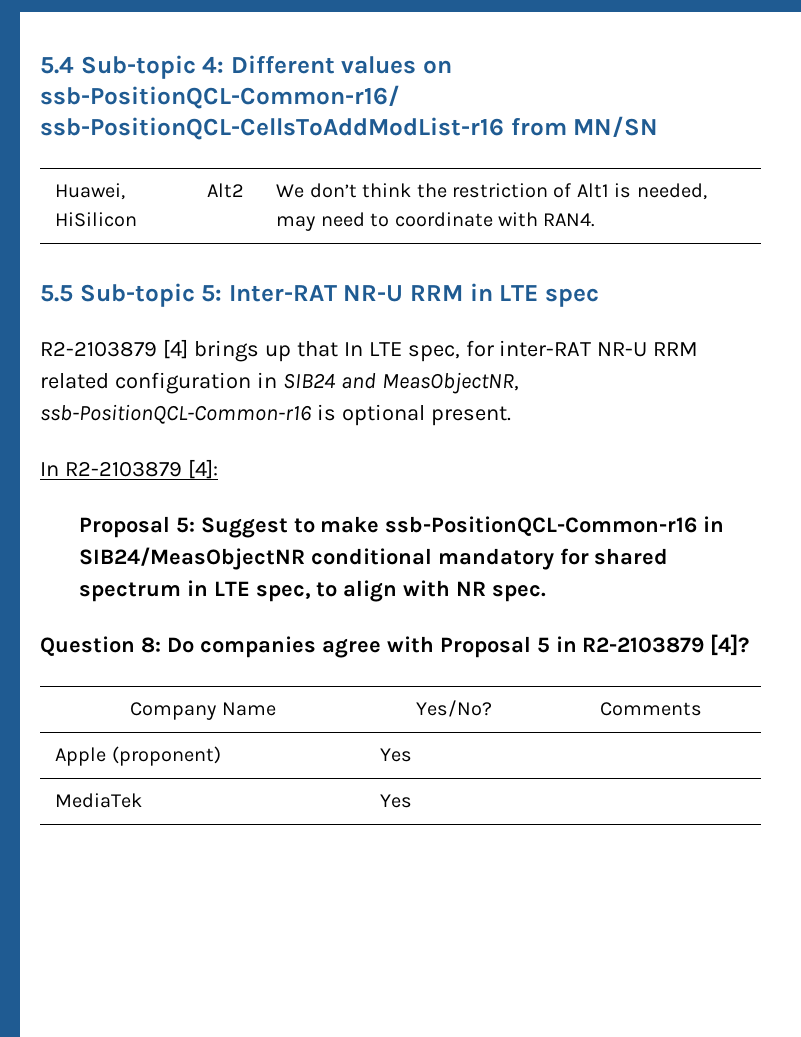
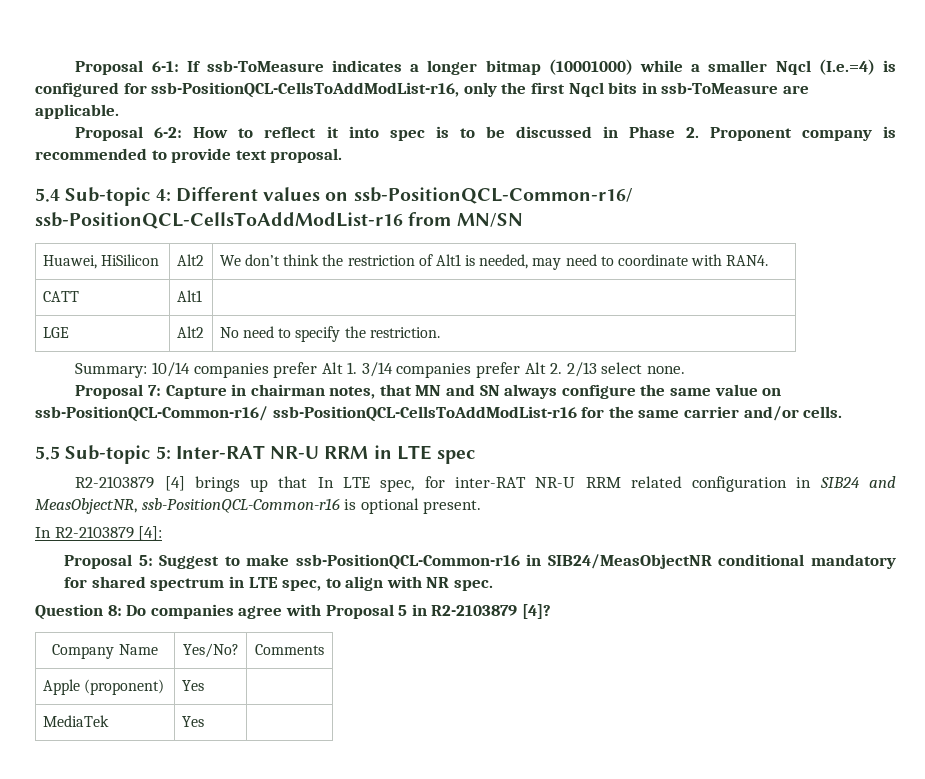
+ Proposal 6-1: If ssb-ToMeasure indicates a longer bitmap (10001000) while a smaller Nqcl (I.e.=4) is configured for ssb-PositionQCL-CellsToAddModList-r16, only the first Nqcl bits in ssb-ToMeasure are applicable.
+ Proposal 6-2: How to reflect it into spec is to be discussed in Phase 2. Proponent company is recommended to provide text proposal.
+ CATT | Alt1 |
+ LGE | Alt2 | No need to specify the restriction.
+ Summary: 10/14 companies prefer Alt 1. 3/14 companies prefer Alt 2. 2/13 select none.
+ Proposal 7: Capture in chairman notes, that MN and SN always configure the same value on ssb-PositionQCL-Common-r16/ ssb-PositionQCL-CellsToAddModList-r16 for the same carrier and/or cells.

